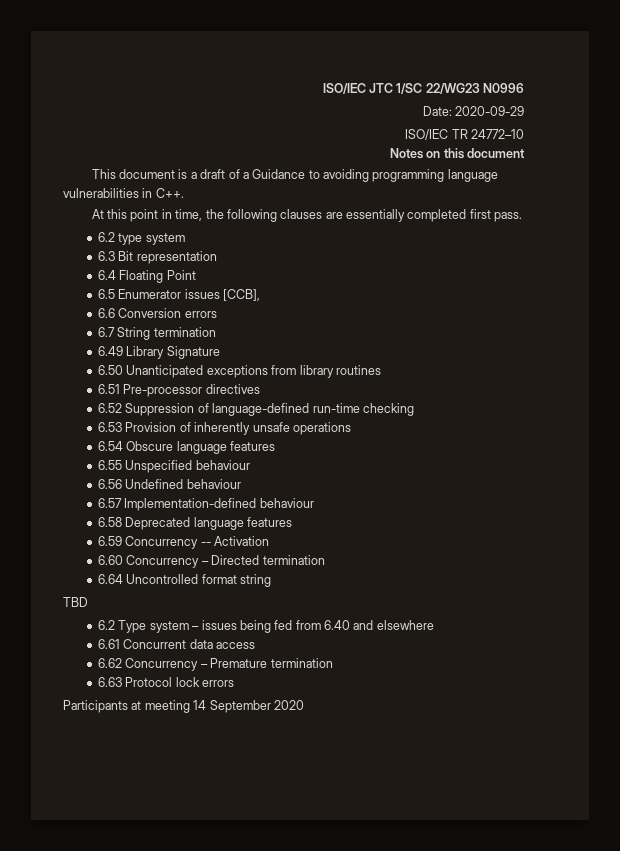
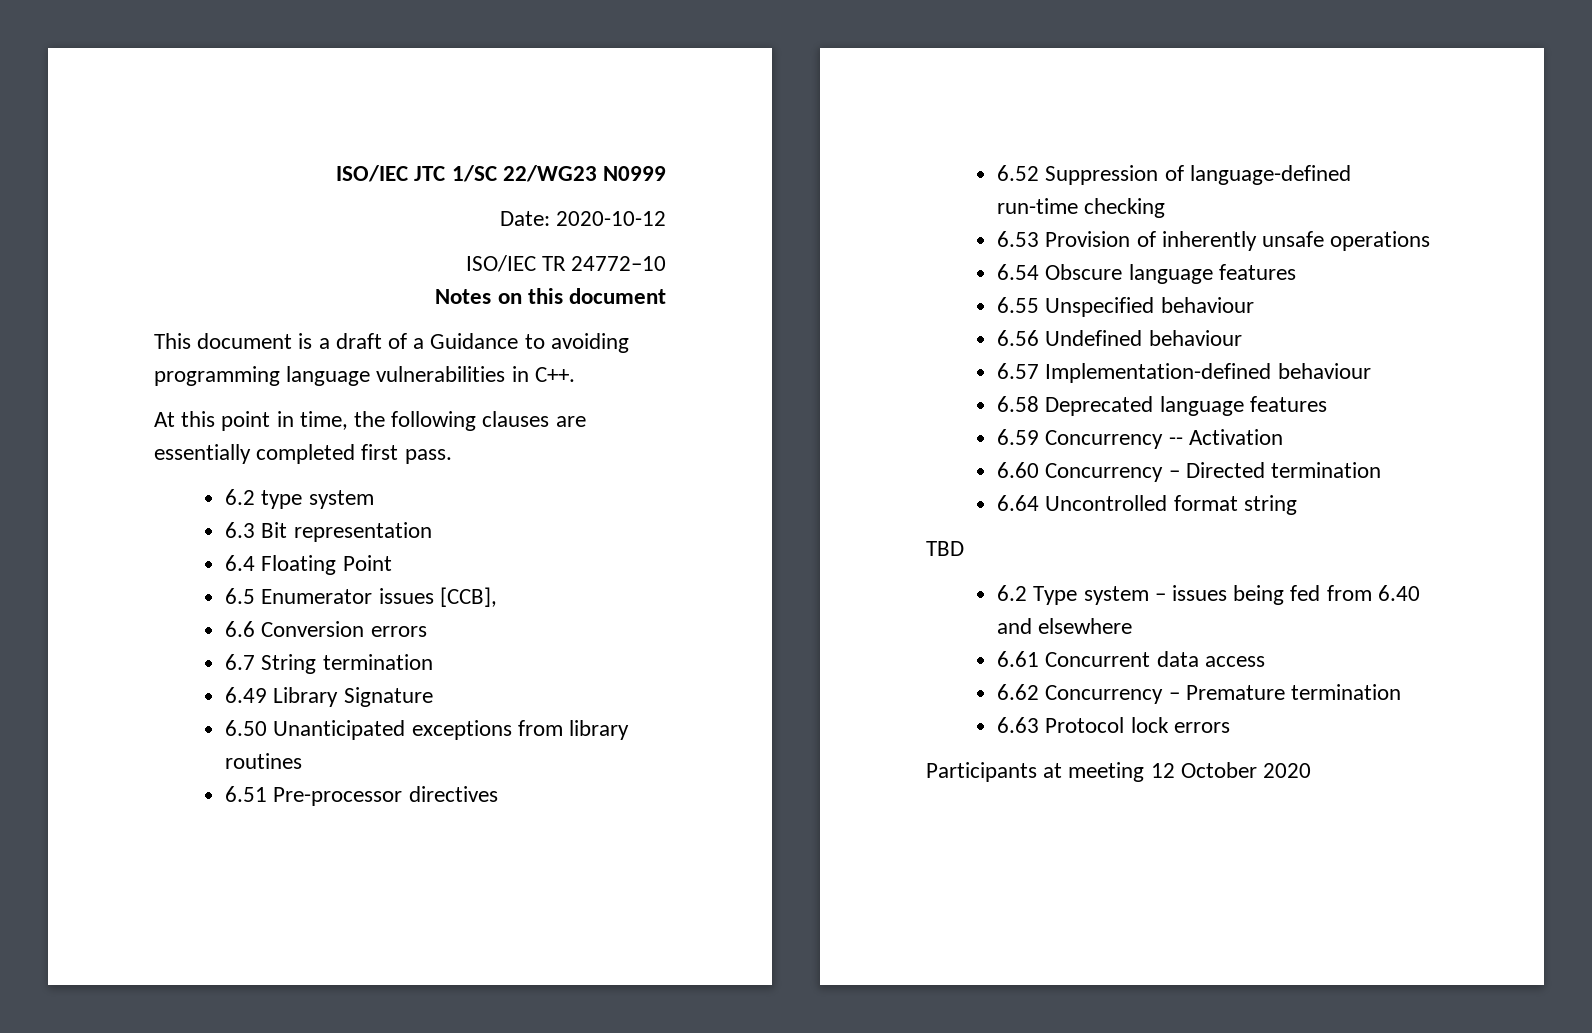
- ISO/IEC JTC 1/SC 22/WG23 N0996
+ ISO/IEC JTC 1/SC 22/WG23 N0999
- Date: 2020-09-29
+ Date: 2020-10-12
- Participants at meeting 14 September 2020
+ Participants at meeting 12 October 2020

